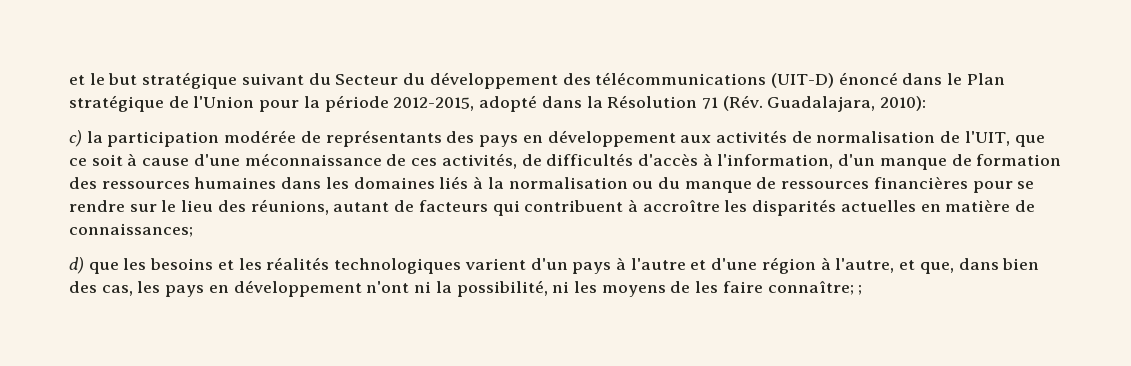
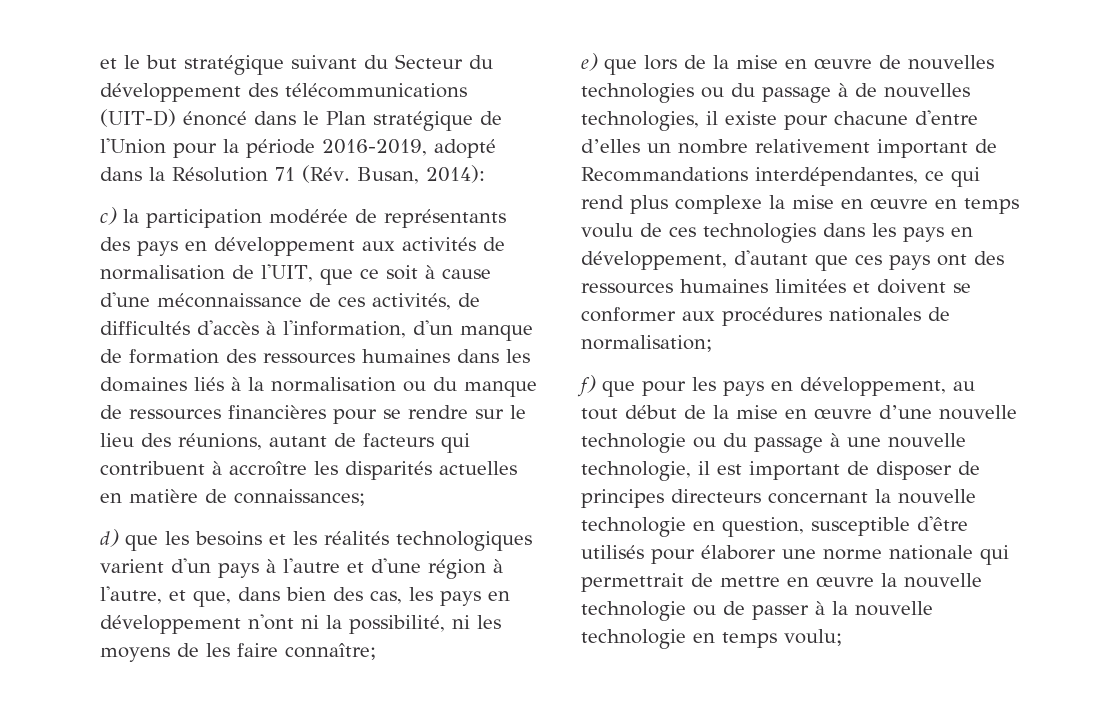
- et le but stratégique suivant du Secteur du développement des télécommunications (UIT-D) énoncé dans le Plan stratégique de l'Union pour la période 2012-2015, adopté dans la Résolution 71 (Rév. Guadalajara, 2010):
+ et le but stratégique suivant du Secteur du développement des télécommunications (UIT-D) énoncé dans le Plan stratégique de l'Union pour la période 2016-2019, adopté dans la Résolution 71 (Rév. Busan, 2014):
- d) que les besoins et les réalités technologiques varient d'un pays à l'autre et d'une région à l'autre, et que, dans bien des cas, les pays en développement n'ont ni la possibilité, ni les moyens de les faire connaître; ;
+ d) que les besoins et les réalités technologiques varient d'un pays à l'autre et d'une région à l'autre, et que, dans bien des cas, les pays en développement n'ont ni la possibilité, ni les moyens de les faire connaître;
+ e) que lors de la mise en œuvre de nouvelles technologies ou du passage à de nouvelles technologies, il existe pour chacune d'entre d’elles un nombre relativement important de Recommandations interdépendantes, ce qui rend plus complexe la mise en œuvre en temps voulu de ces technologies dans les pays en développement, d'autant que ces pays ont des ressources humaines limitées et doivent se conformer aux procédures nationales de normalisation;
+ f) que pour les pays en développement, au tout début de la mise en œuvre d’une nouvelle technologie ou du passage à une nouvelle technologie, il est important de disposer de principes directeurs concernant la nouvelle technologie en question, susceptible d'être utilisés pour élaborer une norme nationale qui permettrait de mettre en œuvre la nouvelle technologie ou de passer à la nouvelle technologie en temps voulu;

